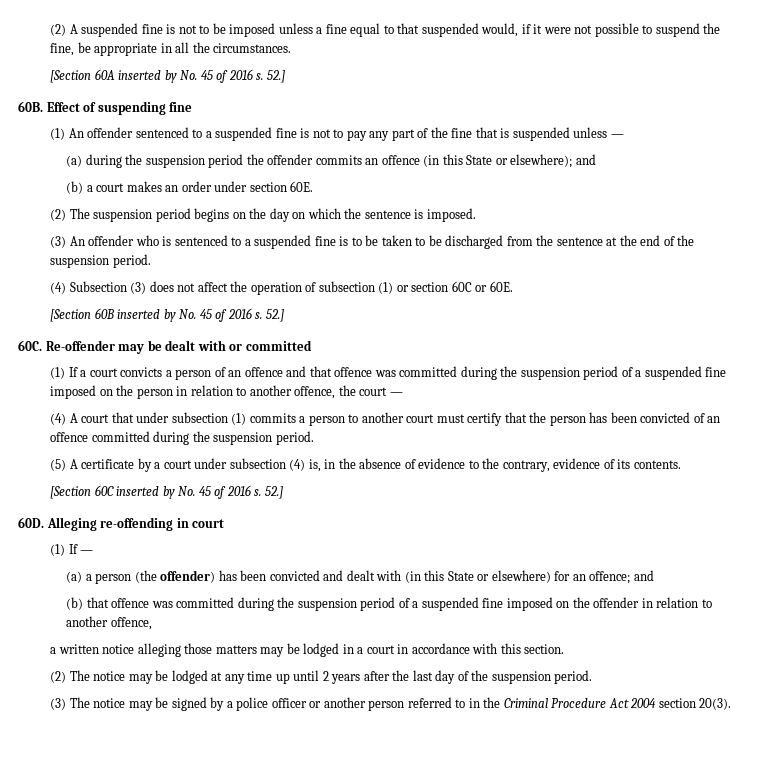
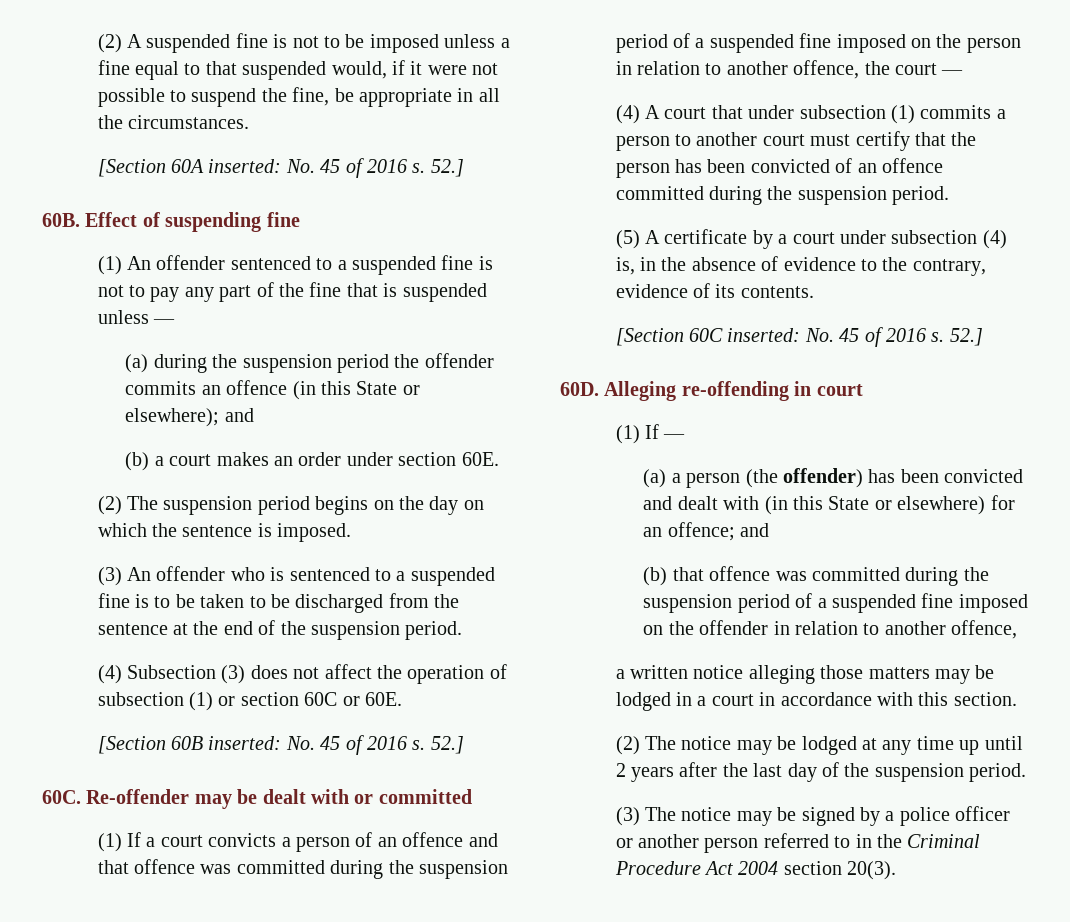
- [Section 60A inserted by No. 45 of 2016 s.
+ [Section 60A inserted: No. 45 of 2016 s.
- [Section 60B inserted by No. 45 of 2016 s.
+ [Section 60B inserted: No. 45 of 2016 s.
- [Section 60C inserted by No. 45 of 2016 s.
+ [Section 60C inserted: No. 45 of 2016 s.

